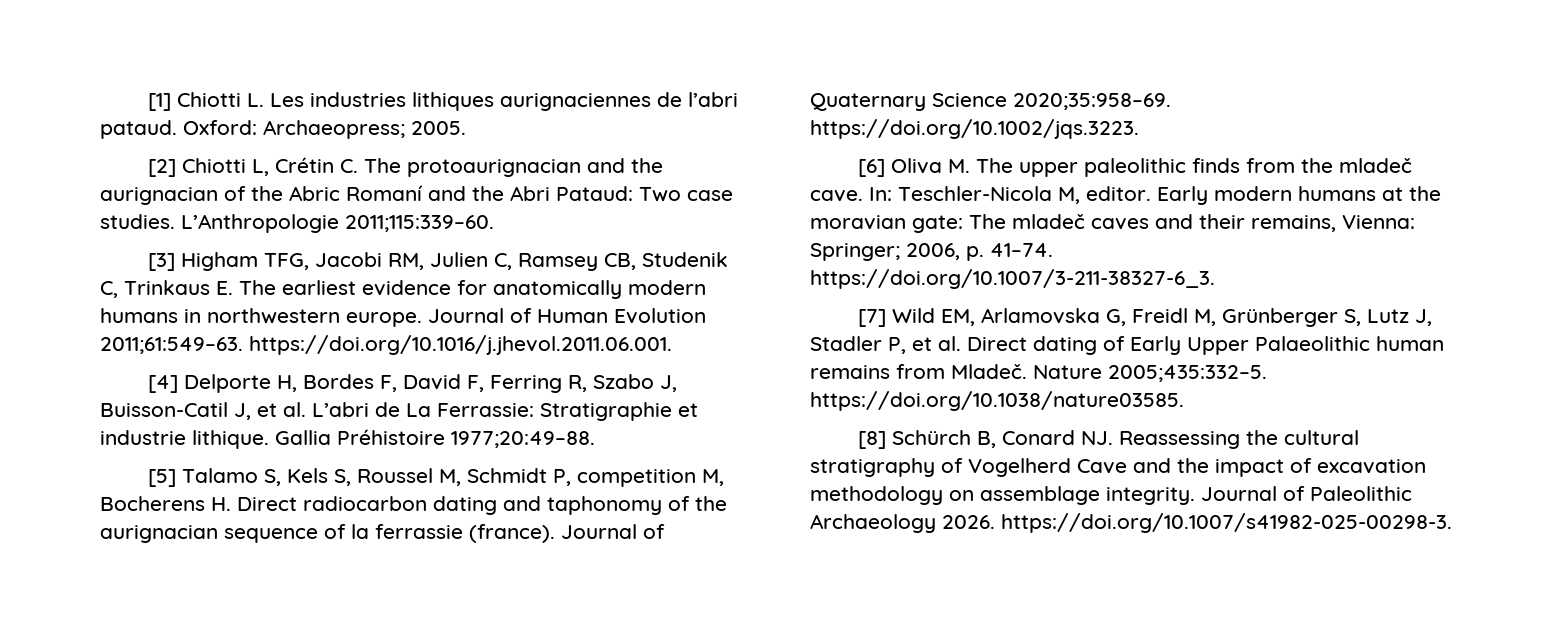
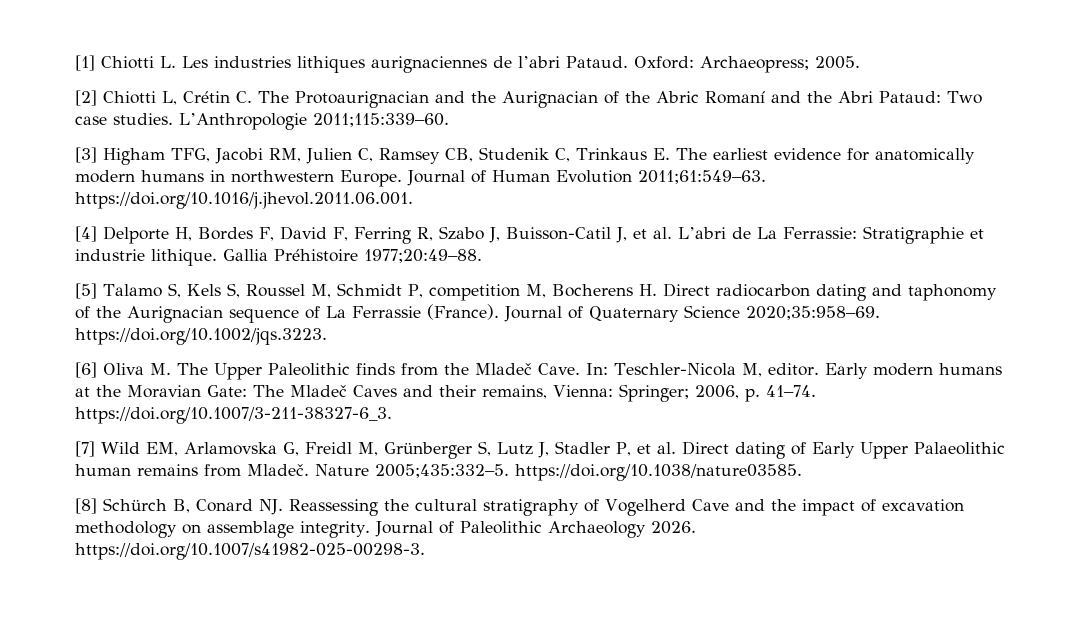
- [1] Chiotti L. Les industries lithiques aurignaciennes de l’abri pataud.
+ [1] Chiotti L. Les industries lithiques aurignaciennes de l’abri Pataud.
- [2] Chiotti L, Crétin C. The protoaurignacian and the aurignacian of the Abric Romaní and the Abri Pataud: Two case studies.
+ [2] Chiotti L, Crétin C. The Protoaurignacian and the Aurignacian of the Abric Romaní and the Abri Pataud: Two case studies.
- [3] Higham TFG, Jacobi RM, Julien C, Ramsey CB, Studenik C, Trinkaus E. The earliest evidence for anatomically modern humans in northwestern europe.
+ [3] Higham TFG, Jacobi RM, Julien C, Ramsey CB, Studenik C, Trinkaus E. The earliest evidence for anatomically modern humans in northwestern Europe.
- [5] Talamo S, Kels S, Roussel M, Schmidt P, competition M, Bocherens H. Direct radiocarbon dating and taphonomy of the aurignacian sequence of la ferrassie (france).
+ [5] Talamo S, Kels S, Roussel M, Schmidt P, competition M, Bocherens H. Direct radiocarbon dating and taphonomy of the Aurignacian sequence of La Ferrassie (France).
- [6] Oliva M. The upper paleolithic finds from the mladeč cave.
+ [6] Oliva M. The Upper Paleolithic finds from the Mladeč Cave.
- Early modern humans at the moravian gate: The mladeč caves and their remains, Vienna: Springer; 2006, p. 41–74. https://doi.org/10.1007/3-211-38327-6_3.
+ Early modern humans at the Moravian Gate: The Mladeč Caves and their remains, Vienna: Springer; 2006, p. 41–74. https://doi.org/10.1007/3-211-38327-6_3.

